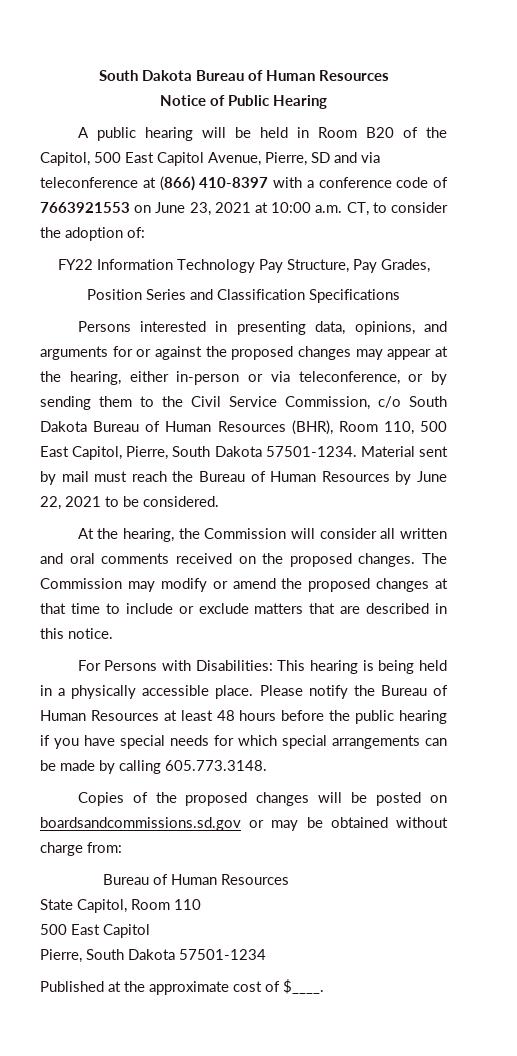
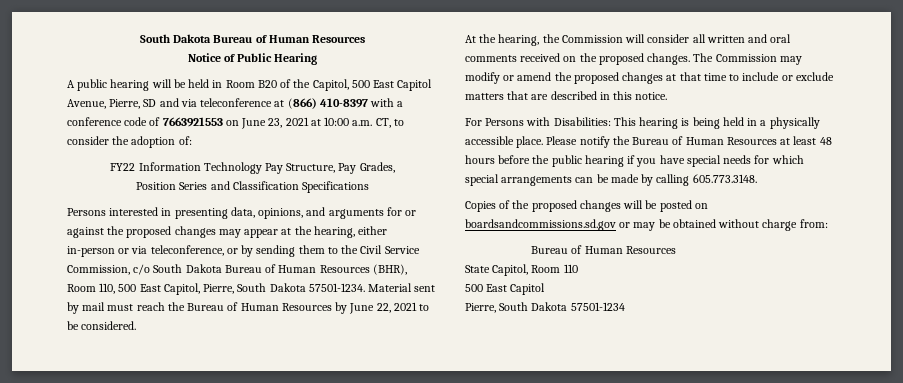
- Published at the approximate cost of $____.

